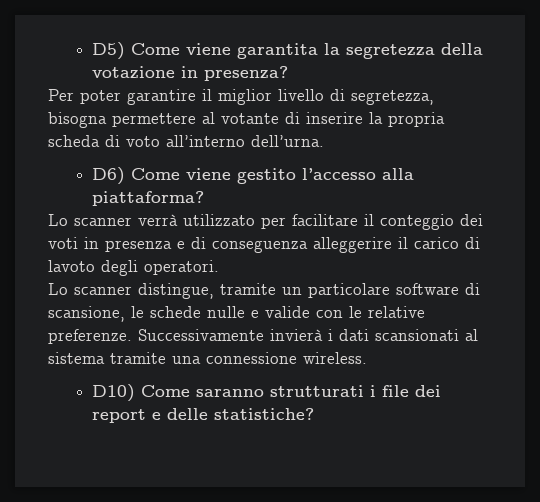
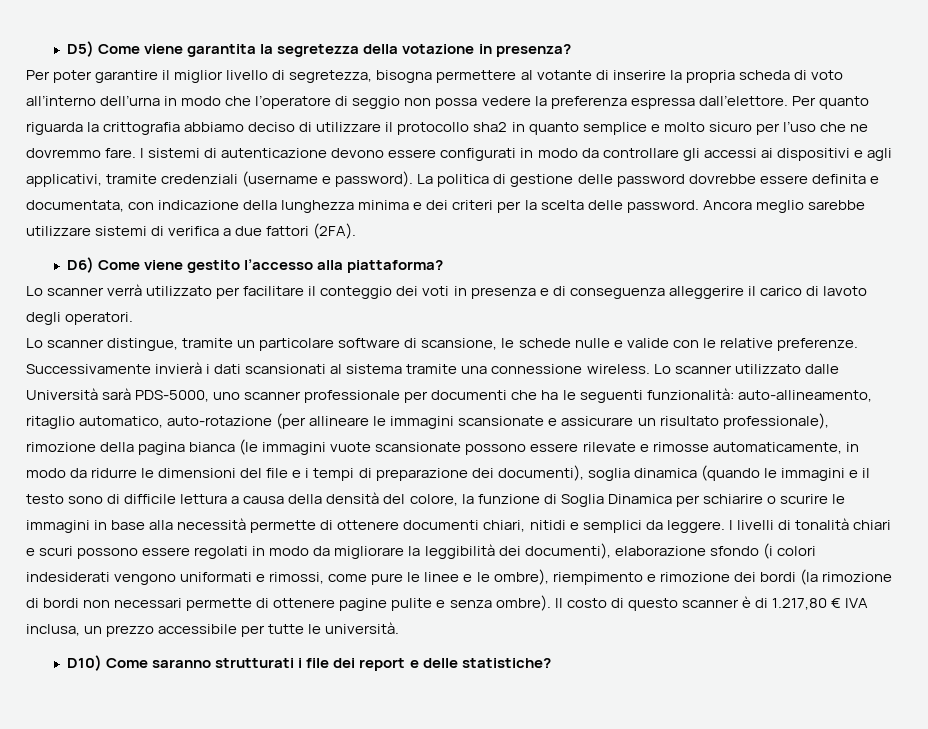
- Per poter garantire il miglior livello di segretezza, bisogna permettere al votante di inserire la propria scheda di voto all’interno dell’urna.
+ Per poter garantire il miglior livello di segretezza, bisogna permettere al votante di inserire la propria scheda di voto all’interno dell’urna in modo che l’operatore di seggio non possa vedere la preferenza espressa dall’elettore. Per quanto riguarda la crittografia abbiamo deciso di utilizzare il protocollo sha2 in quanto semplice e molto sicuro per l’uso che ne dovremmo fare. I sistemi di autenticazione devono essere configurati in modo da controllare gli accessi ai dispositivi e agli applicativi, tramite credenziali (username e password). La politica di gestione delle password dovrebbe essere definita e documentata, con indicazione della lunghezza minima e dei criteri per la scelta delle password. Ancora meglio sarebbe utilizzare sistemi di verifica a due fattori (2FA).
+ Lo scanner utilizzato dalle Università sarà PDS-5000, uno scanner professionale per documenti che ha le seguenti funzionalità: auto-allineamento, ritaglio automatico, auto-rotazione (per allineare le immagini scansionate e assicurare un risultato professionale), rimozione della pagina bianca (le immagini vuote scansionate possono essere rilevate e rimosse automaticamente, in modo da ridurre le dimensioni del file e i tempi di preparazione dei documenti), soglia dinamica (quando le immagini e il testo sono di difficile lettura a causa della densità del colore, la funzione di Soglia Dinamica per schiarire o scurire le immagini in base alla necessità permette di ottenere documenti chiari, nitidi e semplici da leggere. I livelli di tonalità chiari e scuri possono essere regolati in modo da migliorare la leggibilità dei documenti), elaborazione sfondo (i colori indesiderati vengono uniformati e rimossi, come pure le linee e le ombre), riempimento e rimozione dei bordi (la rimozione di bordi non necessari permette di ottenere pagine pulite e senza ombre). Il costo di questo scanner è di 1.217,80 € IVA inclusa, un prezzo accessibile per tutte le università.

